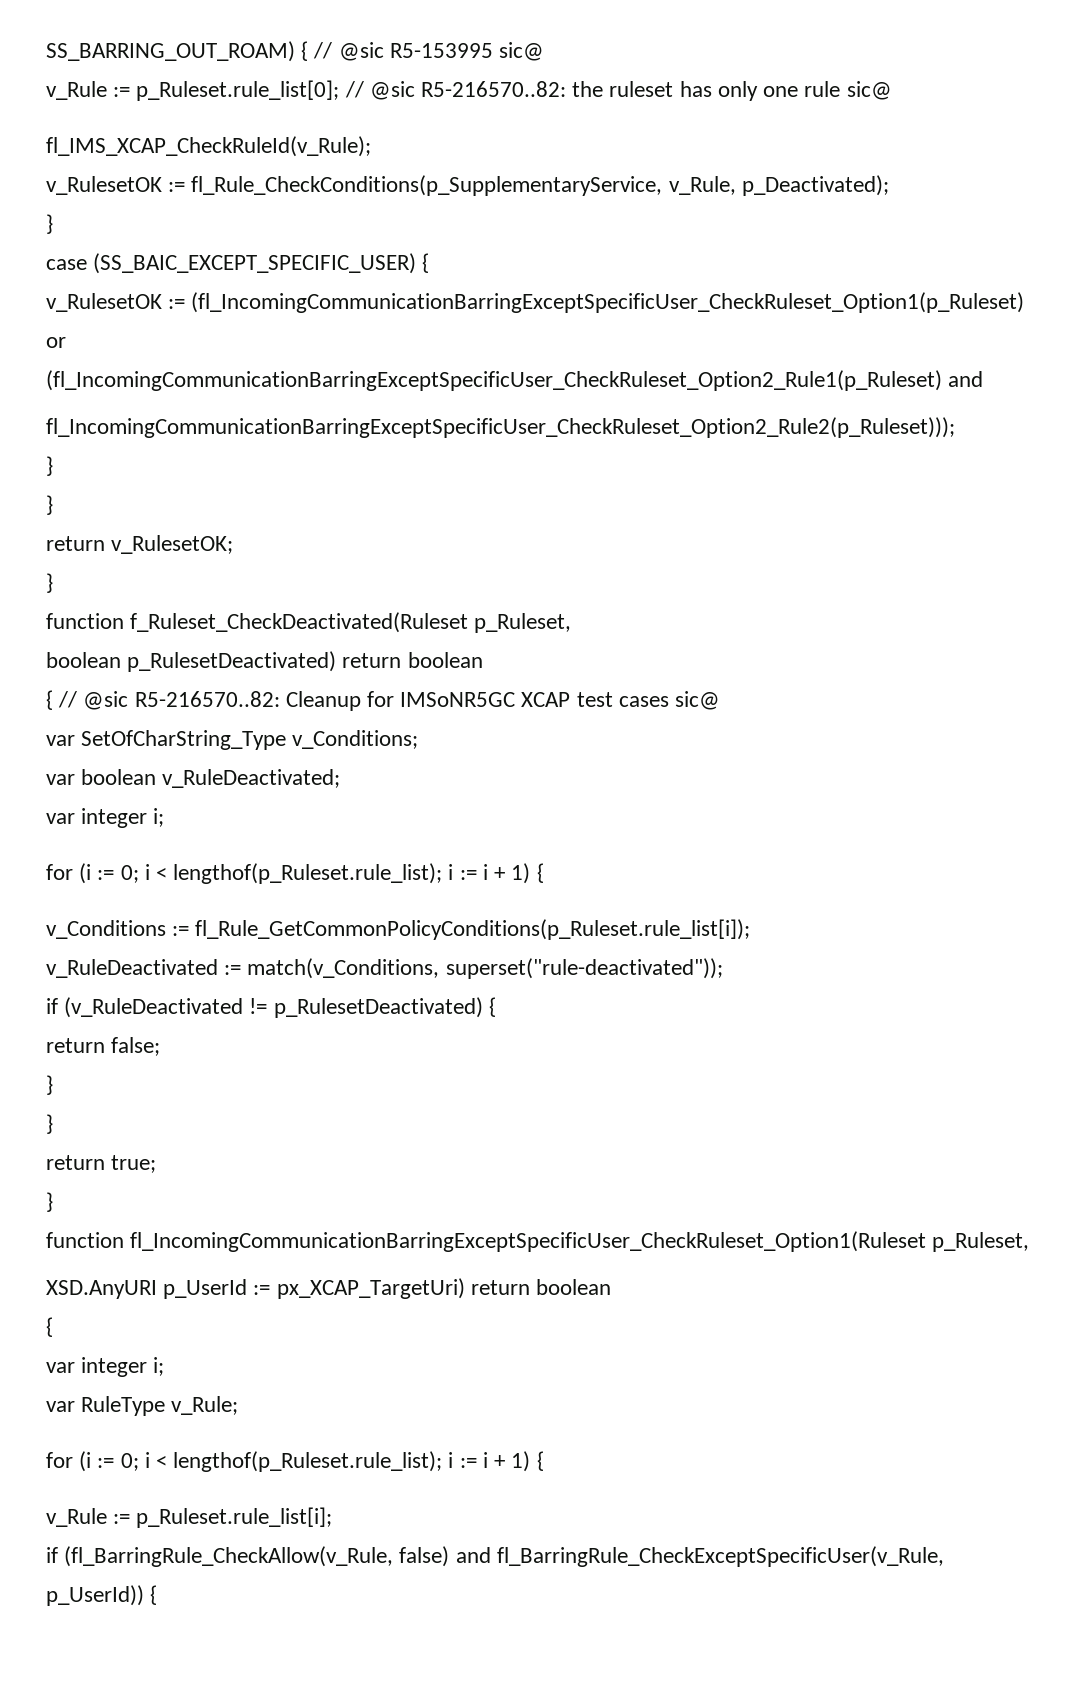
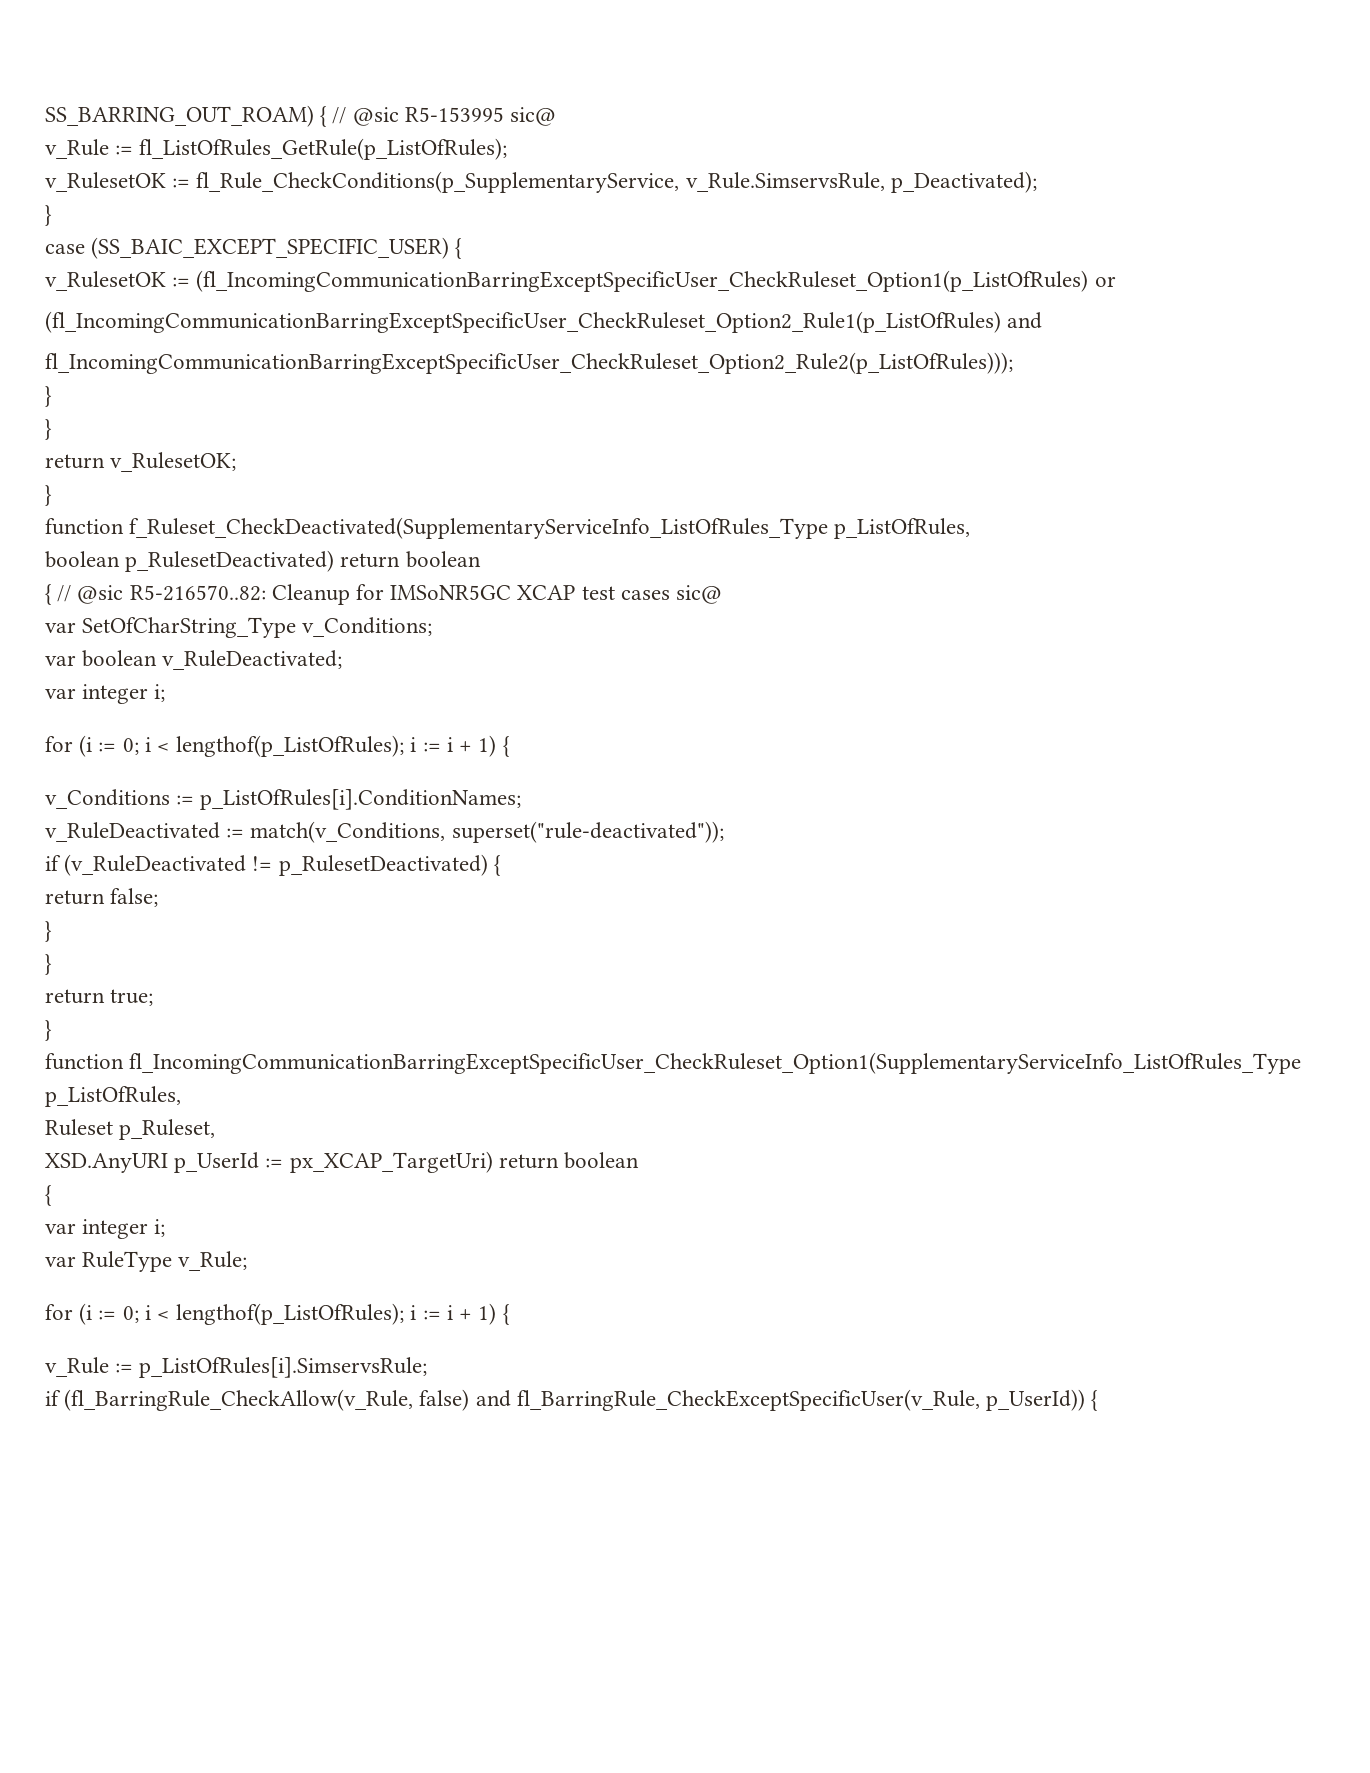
- v_Rule := p_Ruleset.rule_list[0]; // @sic R5-216570..82: the ruleset has only one rule sic@
- fl_IMS_XCAP_CheckRuleId(v_Rule);
+ v_Rule := fl_ListOfRules_GetRule(p_ListOfRules);
- v_RulesetOK := fl_Rule_CheckConditions(p_SupplementaryService, v_Rule, p_Deactivated);
+ v_RulesetOK := fl_Rule_CheckConditions(p_SupplementaryService, v_Rule.SimservsRule, p_Deactivated);
- v_RulesetOK := (fl_IncomingCommunicationBarringExceptSpecificUser_CheckRuleset_Option1(p_Ruleset) or
+ v_RulesetOK := (fl_IncomingCommunicationBarringExceptSpecificUser_CheckRuleset_Option1(p_ListOfRules) or
- (fl_IncomingCommunicationBarringExceptSpecificUser_CheckRuleset_Option2_Rule1(p_Ruleset) and
+ (fl_IncomingCommunicationBarringExceptSpecificUser_CheckRuleset_Option2_Rule1(p_ListOfRules) and
- fl_IncomingCommunicationBarringExceptSpecificUser_CheckRuleset_Option2_Rule2(p_Ruleset)));
+ fl_IncomingCommunicationBarringExceptSpecificUser_CheckRuleset_Option2_Rule2(p_ListOfRules)));
- function f_Ruleset_CheckDeactivated(Ruleset p_Ruleset,
+ function f_Ruleset_CheckDeactivated(SupplementaryServiceInfo_ListOfRules_Type p_ListOfRules,
  var boolean v_RuleDeactivated;
  var integer i;
- for (i := 0; i < lengthof(p_Ruleset.rule_list); i := i + 1) {
+ for (i := 0; i < lengthof(p_ListOfRules); i := i + 1) {
- v_Conditions := fl_Rule_GetCommonPolicyConditions(p_Ruleset.rule_list[i]);
+ v_Conditions := p_ListOfRules[i].ConditionNames;
- function fl_IncomingCommunicationBarringExceptSpecificUser_CheckRuleset_Option1(Ruleset p_Ruleset,
+ function fl_IncomingCommunicationBarringExceptSpecificUser_CheckRuleset_Option1(SupplementaryServiceInfo_ListOfRules_Type p_ListOfRules,
+ Ruleset p_Ruleset,
  var RuleType v_Rule;
- for (i := 0; i < lengthof(p_Ruleset.rule_list); i := i + 1) {
+ for (i := 0; i < lengthof(p_ListOfRules); i := i + 1) {
- v_Rule := p_Ruleset.rule_list[i];
+ v_Rule := p_ListOfRules[i].SimservsRule;

